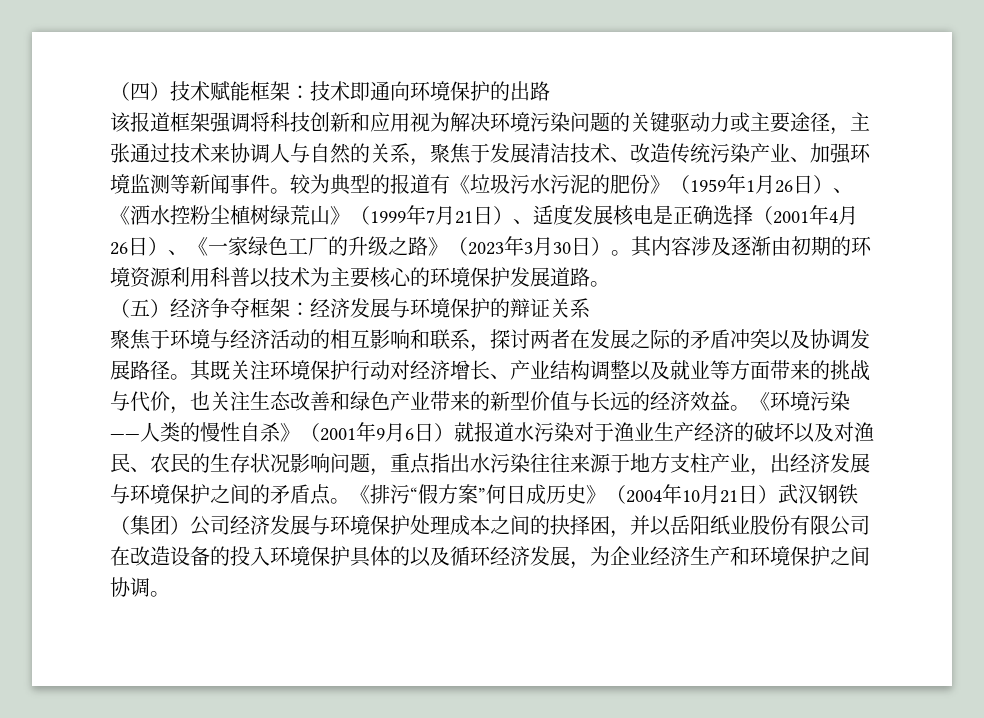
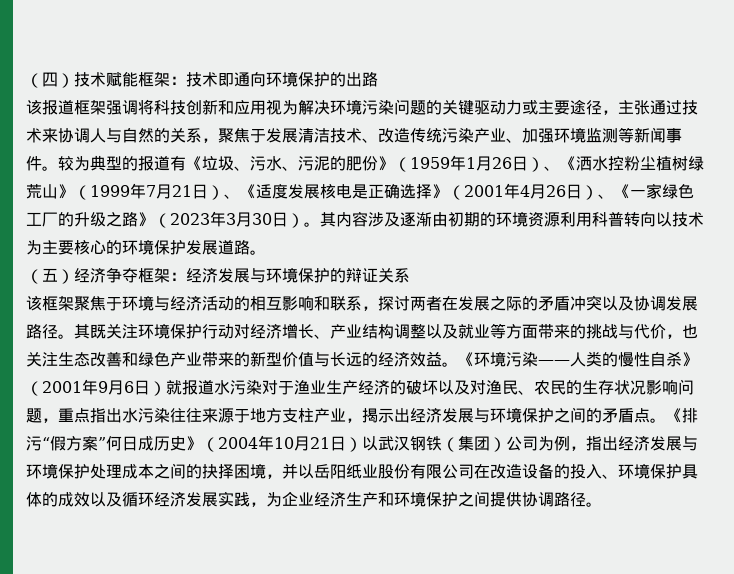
- 较为典型的报道有《垃圾污水污泥的肥份》（1959年1月26日）、《洒水控粉尘植树绿荒山》（1999年7月21日）、适度发展核电是正确选择（2001年4月26日）、《一家绿色工厂的升级之路》（2023年3月30日）。
+ 较为典型的报道有《垃圾、污水、污泥的肥份》（1959年1月26日）、《洒水控粉尘植树绿荒山》（1999年7月21日）、《适度发展核电是正确选择》（2001年4月26日）、《一家绿色工厂的升级之路》（2023年3月30日）。
- 其内容涉及逐渐由初期的环境资源利用科普以技术为主要核心的环境保护发展道路。
+ 其内容涉及逐渐由初期的环境资源利用科普转向以技术为主要核心的环境保护发展道路。
- 聚焦于环境与经济活动的相互影响和联系，探讨两者在发展之际的矛盾冲突以及协调发展路径。
+ 该框架聚焦于环境与经济活动的相互影响和联系，探讨两者在发展之际的矛盾冲突以及协调发展路径。
- 《环境污染——人类的慢性自杀》（2001年9月6日）就报道水污染对于渔业生产经济的破坏以及对渔民、农民的生存状况影响问题，重点指出水污染往往来源于地方支柱产业，出经济发展与环境保护之间的矛盾点。
+ 《环境污染——人类的慢性自杀》（2001年9月6日）就报道水污染对于渔业生产经济的破坏以及对渔民、农民的生存状况影响问题，重点指出水污染往往来源于地方支柱产业，揭示出经济发展与环境保护之间的矛盾点。
- 《排污“假方案”何日成历史》（2004年10月21日）武汉钢铁（集团）公司经济发展与环境保护处理成本之间的抉择困，并以岳阳纸业股份有限公司在改造设备的投入环境保护具体的以及循环经济发展，为企业经济生产和环境保护之间协调。
+ 《排污“假方案”何日成历史》（2004年10月21日）以武汉钢铁（集团）公司为例，指出经济发展与环境保护处理成本之间的抉择困境，并以岳阳纸业股份有限公司在改造设备的投入、环境保护具体的成效以及循环经济发展实践，为企业经济生产和环境保护之间提供协调路径。

